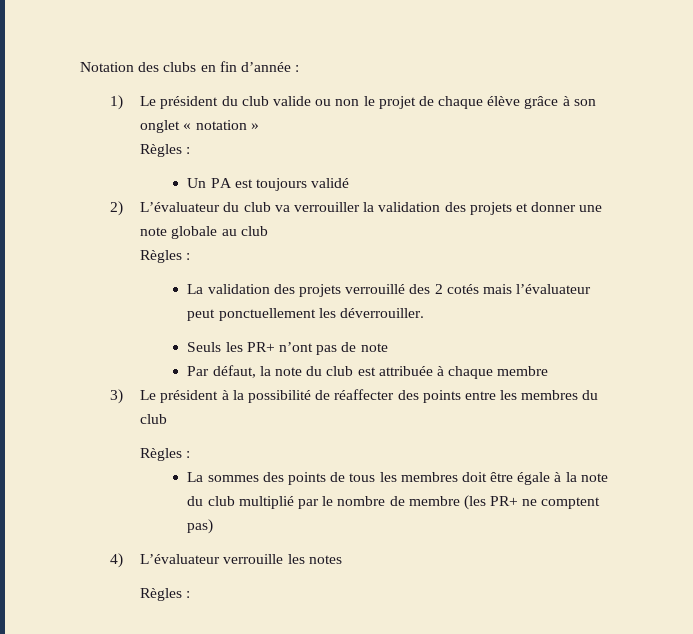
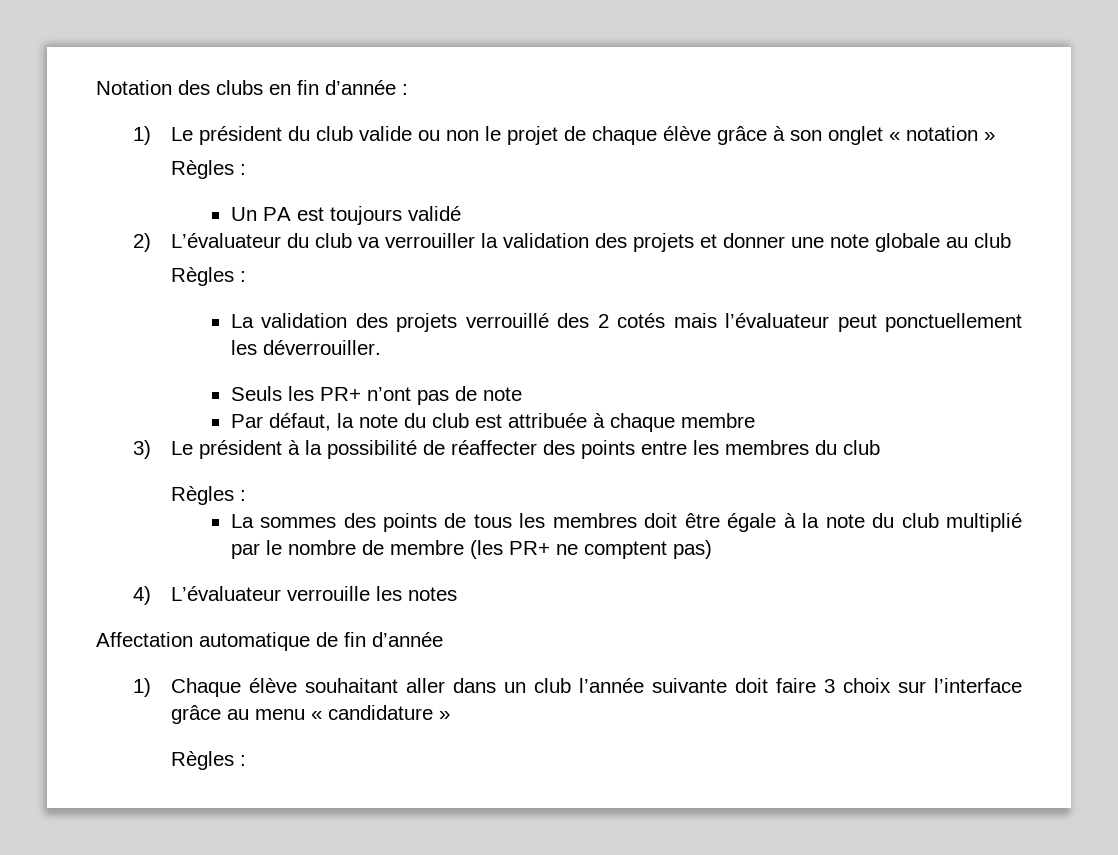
+ Affectation automatique de fin d’année
+ 1) Chaque élève souhaitant aller dans un club l’année suivante doit faire 3 choix sur l’interface grâce au menu « candidature »

